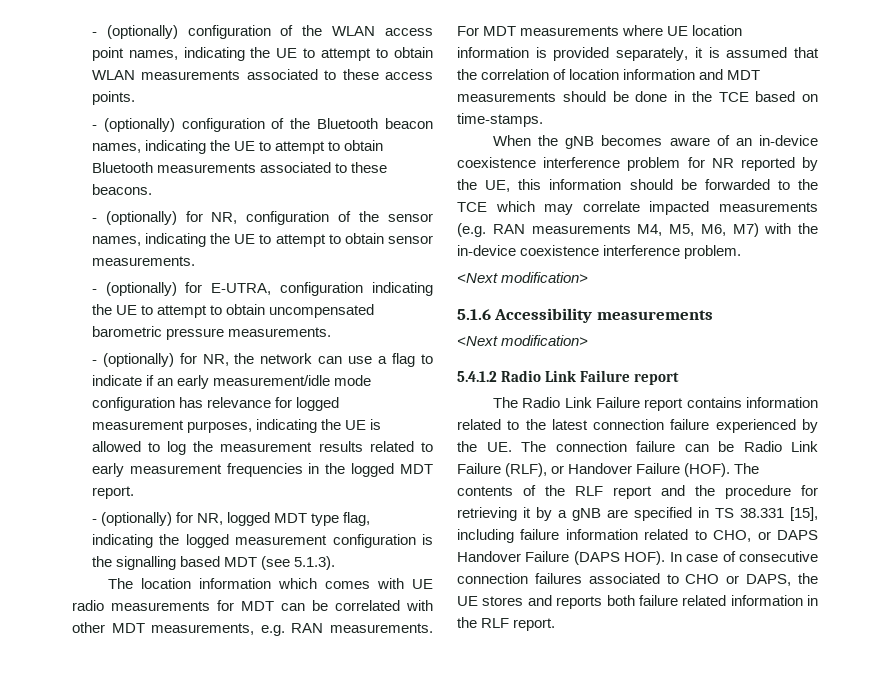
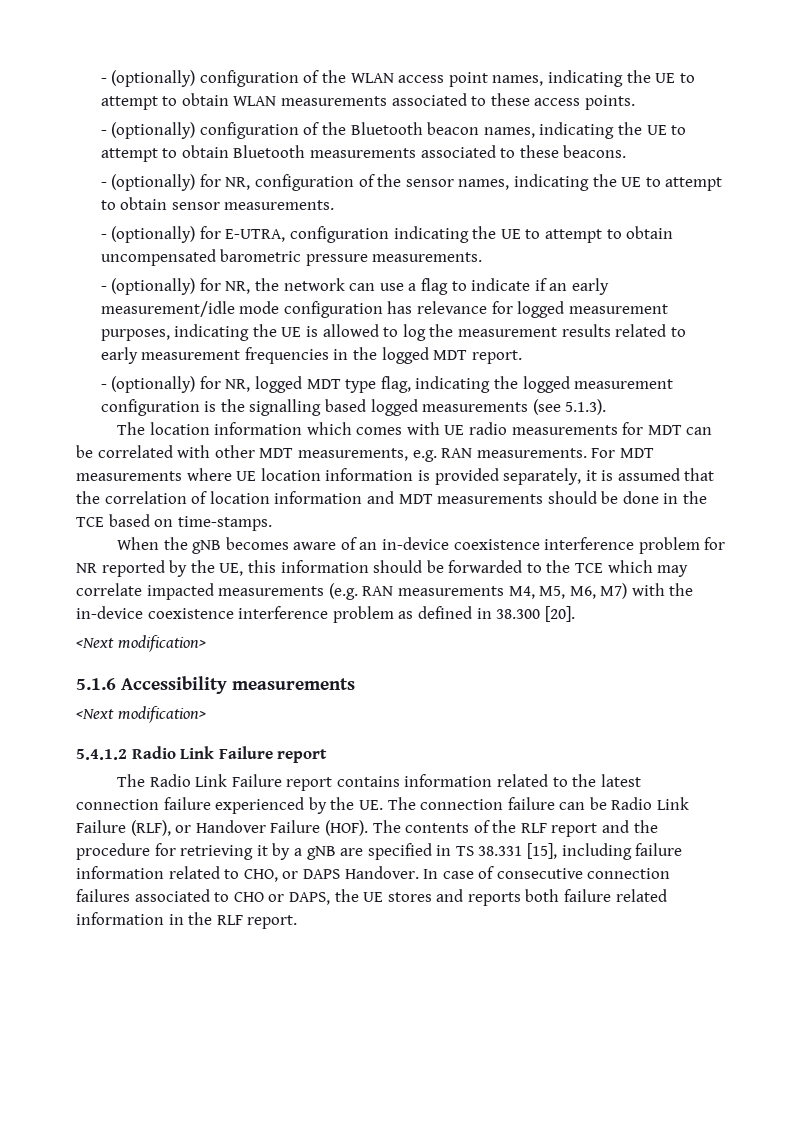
- - (optionally) for NR, logged MDT type flag, indicating the logged measurement configuration is the signalling based MDT (see 5.1.3).
+ - (optionally) for NR, logged MDT type flag, indicating the logged measurement configuration is the signalling based logged measurements (see 5.1.3).
- When the gNB becomes aware of an in-device coexistence interference problem for NR reported by the UE, this information should be forwarded to the TCE which may correlate impacted measurements (e.g. RAN measurements M4, M5, M6, M7) with the in-device coexistence interference problem.
+ When the gNB becomes aware of an in-device coexistence interference problem for NR reported by the UE, this information should be forwarded to the TCE which may correlate impacted measurements (e.g. RAN measurements M4, M5, M6, M7) with the in-device coexistence interference problem as defined in 38.300 [20].
- The contents of the RLF report and the procedure for retrieving it by a gNB are specified in TS 38.331 [15], including failure information related to CHO, or DAPS Handover Failure (DAPS HOF).
+ The contents of the RLF report and the procedure for retrieving it by a gNB are specified in TS 38.331 [15], including failure information related to CHO, or DAPS Handover.

